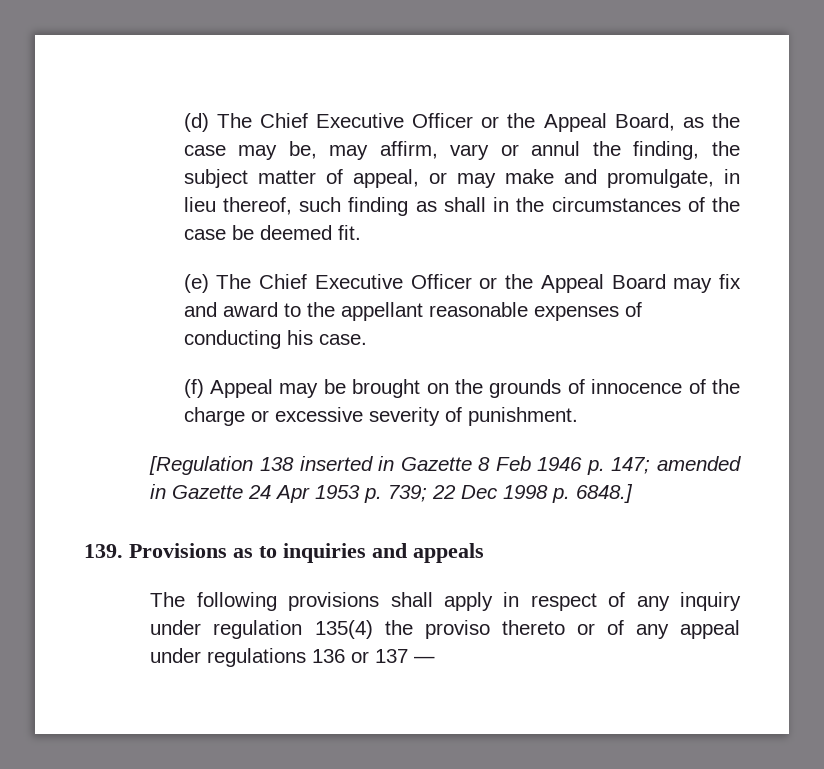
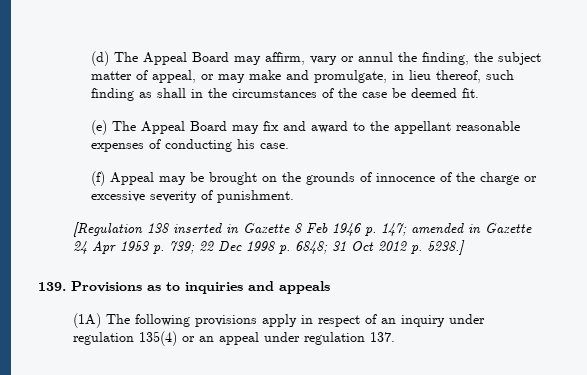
- (d) The Chief Executive Officer or the Appeal Board, as the case may be, may affirm, vary or annul the finding, the subject matter of appeal, or may make and promulgate, in lieu thereof, such finding as shall in the circumstances of the case be deemed fit.
+ (d) The Appeal Board may affirm, vary or annul the finding, the subject matter of appeal, or may make and promulgate, in lieu thereof, such finding as shall in the circumstances of the case be deemed fit.
- (e) The Chief Executive Officer or the Appeal Board may fix and award to the appellant reasonable expenses of conducting his case.
+ (e) The Appeal Board may fix and award to the appellant reasonable expenses of conducting his case.
- [Regulation 138 inserted in Gazette 8 Feb 1946 p. 147; amended in Gazette 24 Apr 1953 p. 739; 22 Dec 1998 p. 6848.]
+ [Regulation 138 inserted in Gazette 8 Feb 1946 p. 147; amended in Gazette 24 Apr 1953 p. 739; 22 Dec 1998 p. 6848; 31 Oct 2012 p. 5238.]
- The following provisions shall apply in respect of any inquiry under regulation 135(4) the proviso thereto or of any appeal under regulations 136 or 137 —
+ (1A) The following provisions apply in respect of an inquiry under regulation 135(4) or an appeal under regulation 137.

